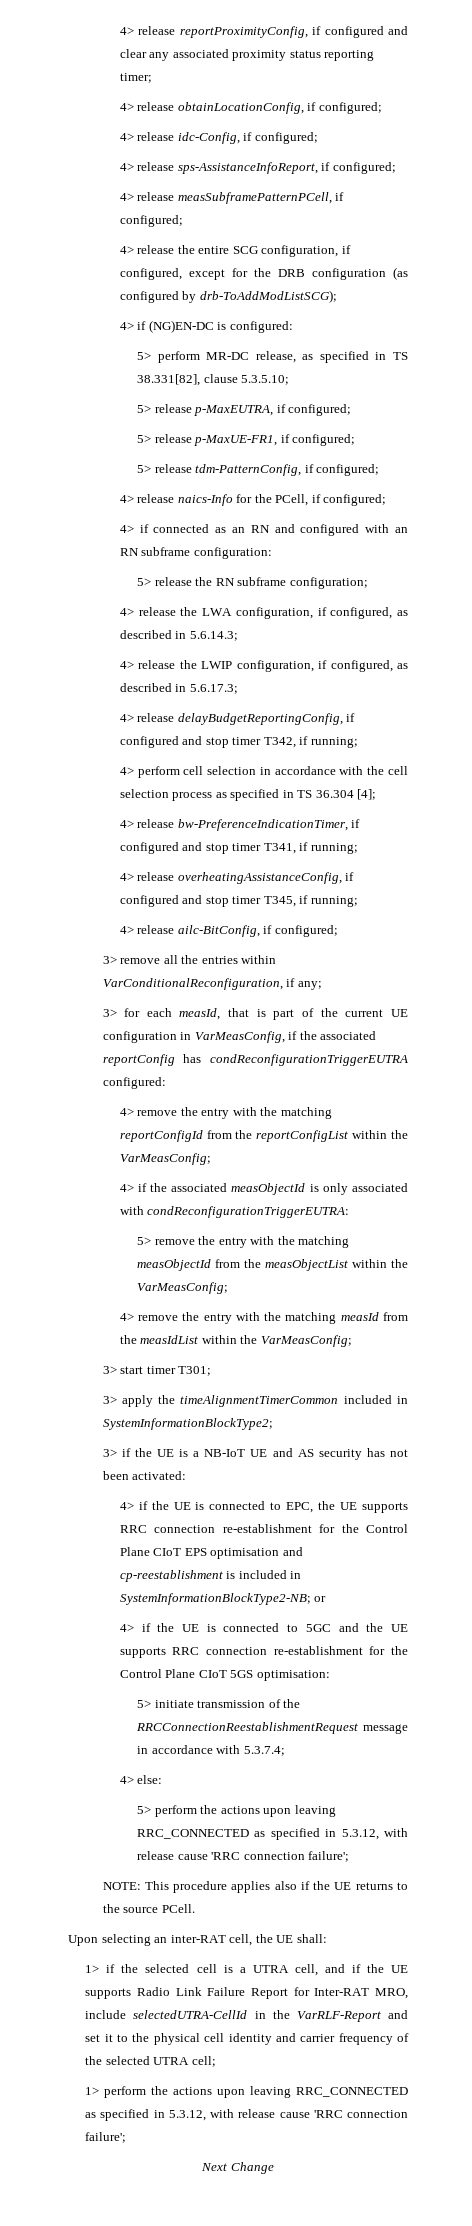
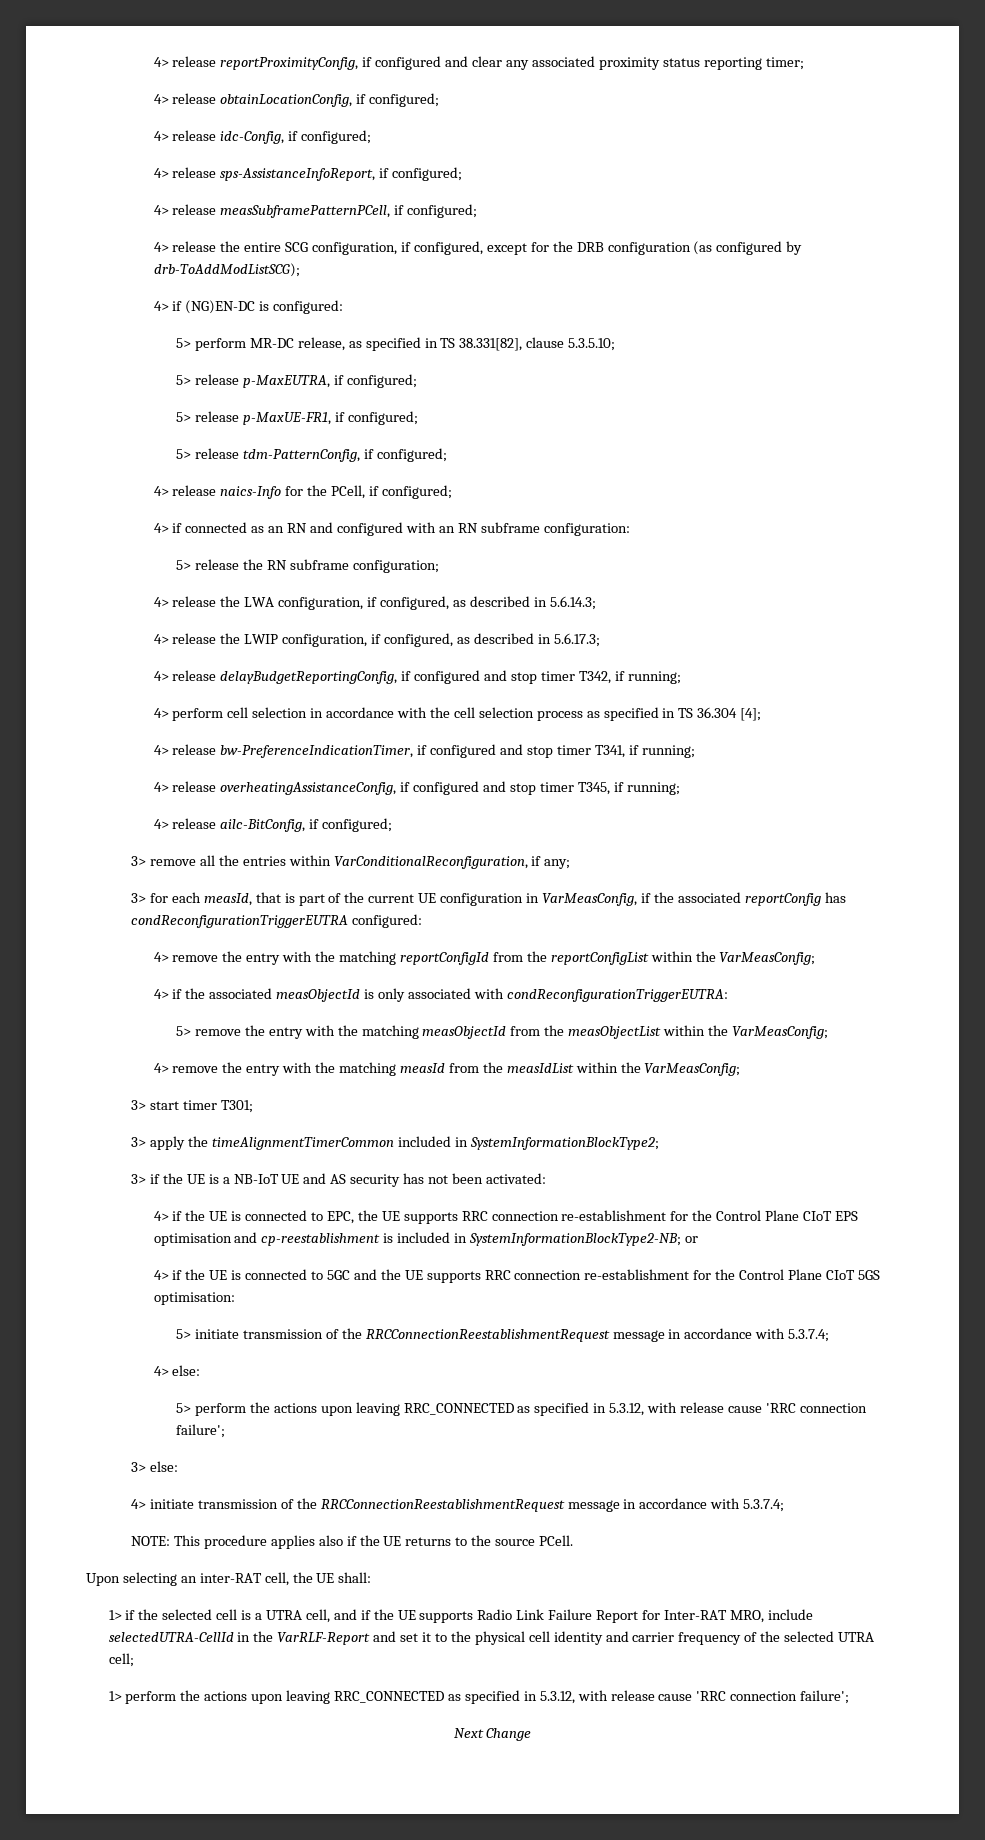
+ 3> else:
+ 4> initiate transmission of the RRCConnectionReestablishmentRequest message in accordance with 5.3.7.4;

